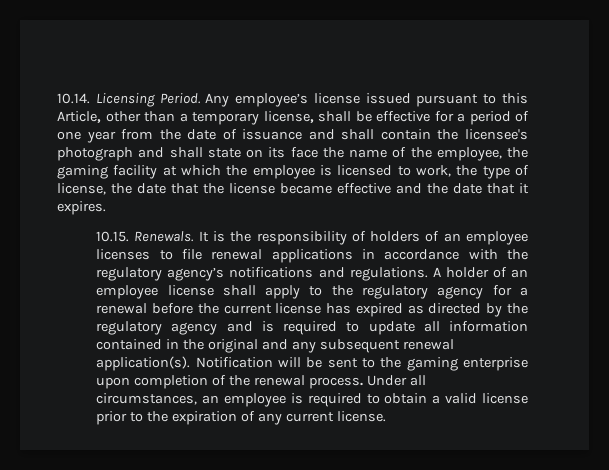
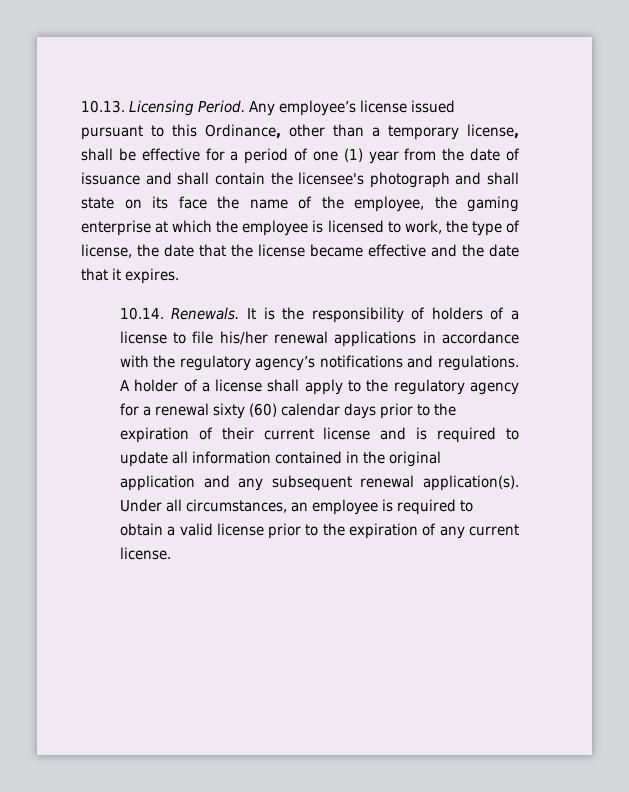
- 10.14. Licensing Period.
+ 10.13. Licensing Period.
- Any employee’s license issued pursuant to this Article, other than a temporary license, shall be effective for a period of one year from the date of issuance and shall contain the licensee's photograph and shall state on its face the name of the employee, the gaming facility at which the employee is licensed to work, the type of license, the date that the license became effective and the date that it expires.
+ Any employee’s license issued pursuant to this Ordinance, other than a temporary license, shall be effective for a period of one (1) year from the date of issuance and shall contain the licensee's photograph and shall state on its face the name of the employee, the gaming enterprise at which the employee is licensed to work, the type of license, the date that the license became effective and the date that it expires.
- 10.15. Renewals.
+ 10.14. Renewals.
- It is the responsibility of holders of an employee licenses to file renewal applications in accordance with the regulatory agency’s notifications and regulations.
+ It is the responsibility of holders of a license to file his/her renewal applications in accordance with the regulatory agency’s notifications and regulations.
- A holder of an employee license shall apply to the regulatory agency for a renewal before the current license has expired as directed by the regulatory agency and is required to update all information contained in the original and any subsequent renewal application(s).
+ A holder of a license shall apply to the regulatory agency for a renewal sixty (60) calendar days prior to the expiration of their current license and is required to update all information contained in the original application and any subsequent renewal application(s).
- Notification will be sent to the gaming enterprise upon completion of the renewal process.

